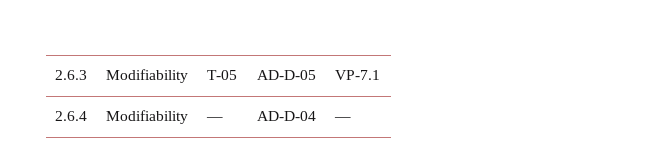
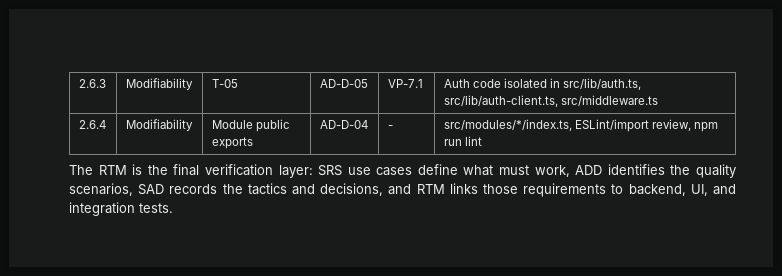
- 2.6.3 | Modifiability | T-05 | AD-D-05 | VP-7.1
- 2.6.4 | Modifiability | — | AD-D-04 | —
+ 2.6.3 | Modifiability | T-05 | AD-D-05 | VP-7.1 | Auth code isolated in src/lib/auth.ts, src/lib/auth-client.ts, src/middleware.ts
+ 2.6.4 | Modifiability | Module public exports | AD-D-04 | - | src/modules/*/index.ts, ESLint/import review, npm run lint
+ The RTM is the final verification layer: SRS use cases define what must work, ADD identifies the quality scenarios, SAD records the tactics and decisions, and RTM links those requirements to backend, UI, and integration tests.

